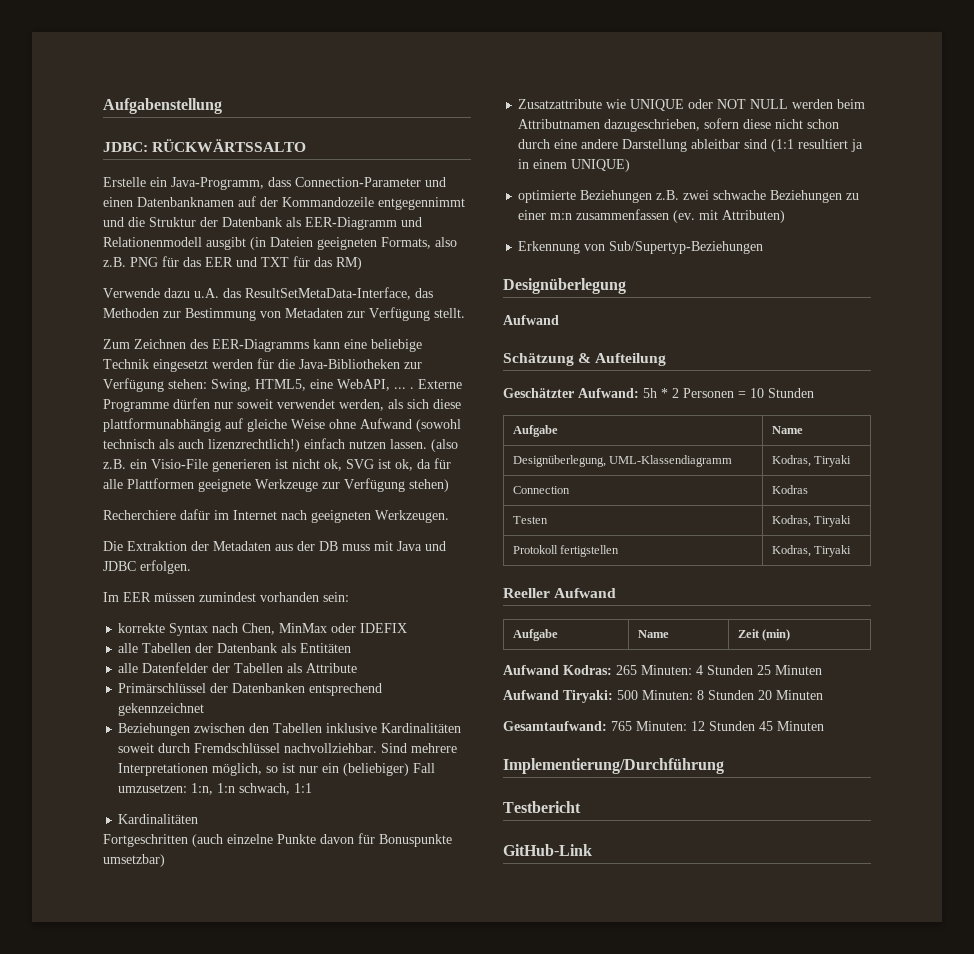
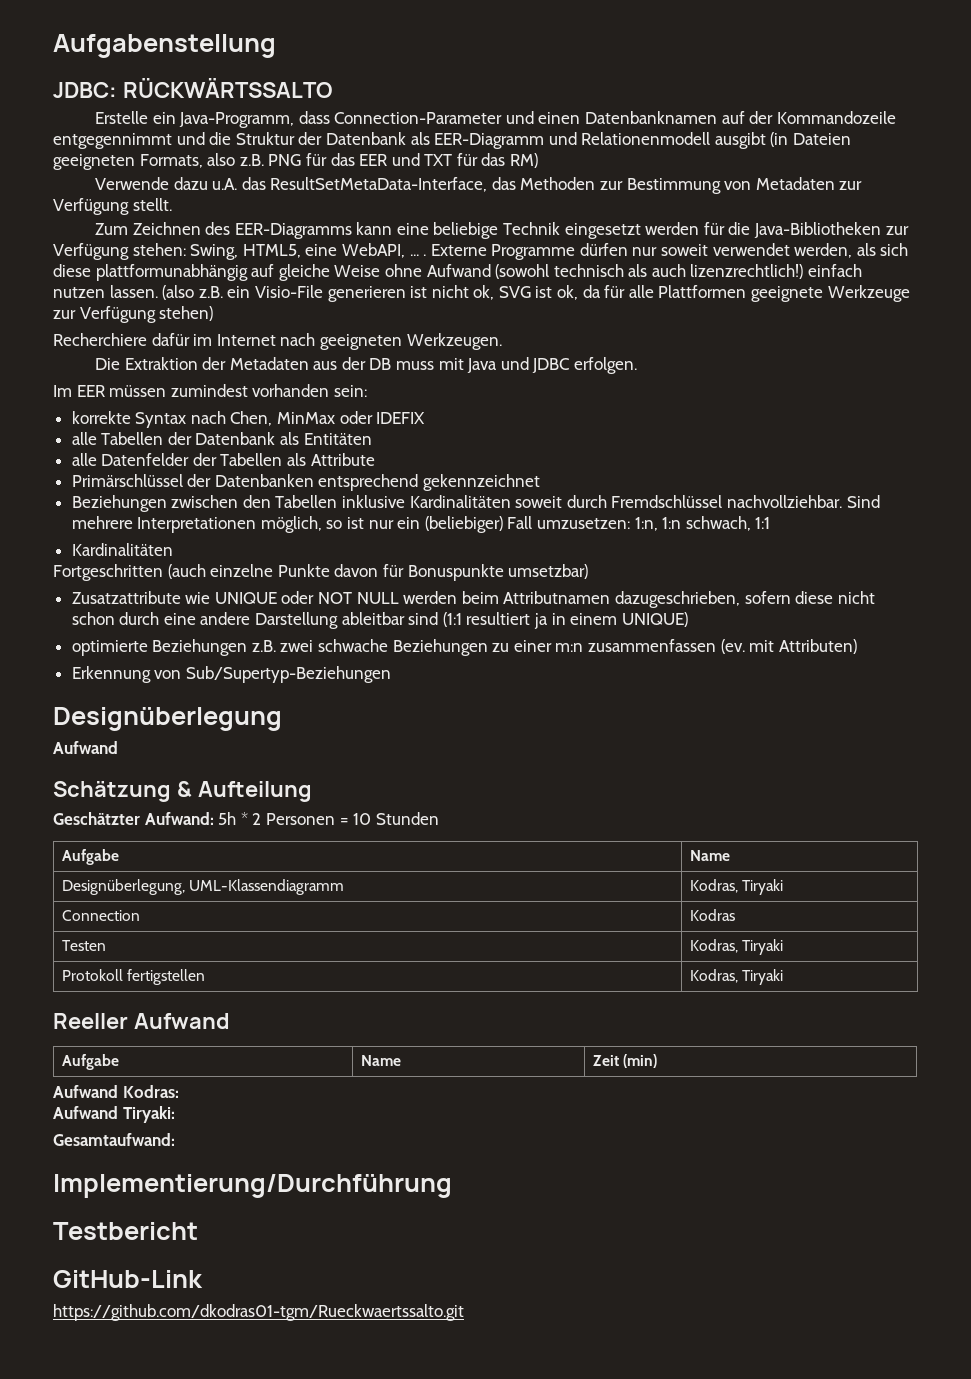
- Aufwand Kodras: 265 Minuten: 4 Stunden 25 Minuten
- Aufwand Tiryaki: 500 Minuten: 8 Stunden 20 Minuten
- Gesamtaufwand: 765 Minuten: 12 Stunden 45 Minuten
+ Aufwand Kodras:
+ Aufwand Tiryaki:
+ Gesamtaufwand:
+ https://github.com/dkodras01-tgm/Rueckwaertssalto.git

